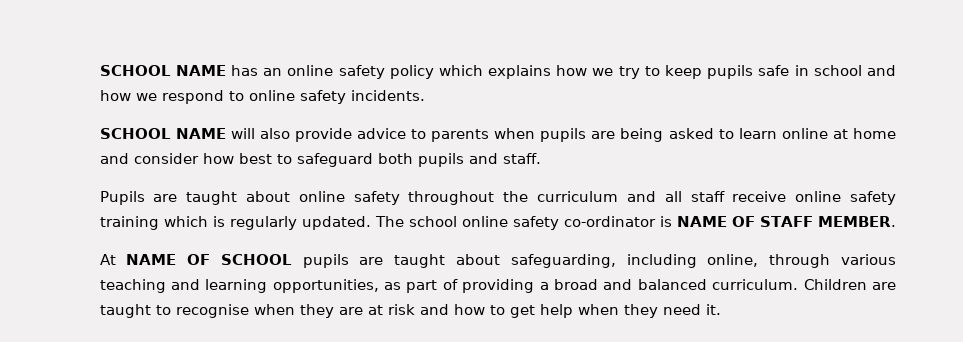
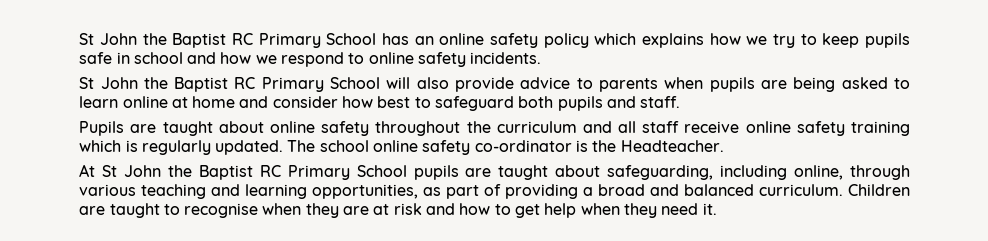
- SCHOOL NAME has an online safety policy which explains how we try to keep pupils safe in school and how we respond to online safety incidents.
+ St John the Baptist RC Primary School has an online safety policy which explains how we try to keep pupils safe in school and how we respond to online safety incidents.
- SCHOOL NAME will also provide advice to parents when pupils are being asked to learn online at home and consider how best to safeguard both pupils and staff.
+ St John the Baptist RC Primary School will also provide advice to parents when pupils are being asked to learn online at home and consider how best to safeguard both pupils and staff.
- The school online safety co-ordinator is NAME OF STAFF MEMBER.
- At NAME OF SCHOOL pupils are taught about safeguarding, including online, through various teaching and learning opportunities, as part of providing a broad and balanced curriculum.
+ The school online safety co-ordinator is the Headteacher.
+ At St John the Baptist RC Primary School pupils are taught about safeguarding, including online, through various teaching and learning opportunities, as part of providing a broad and balanced curriculum.

